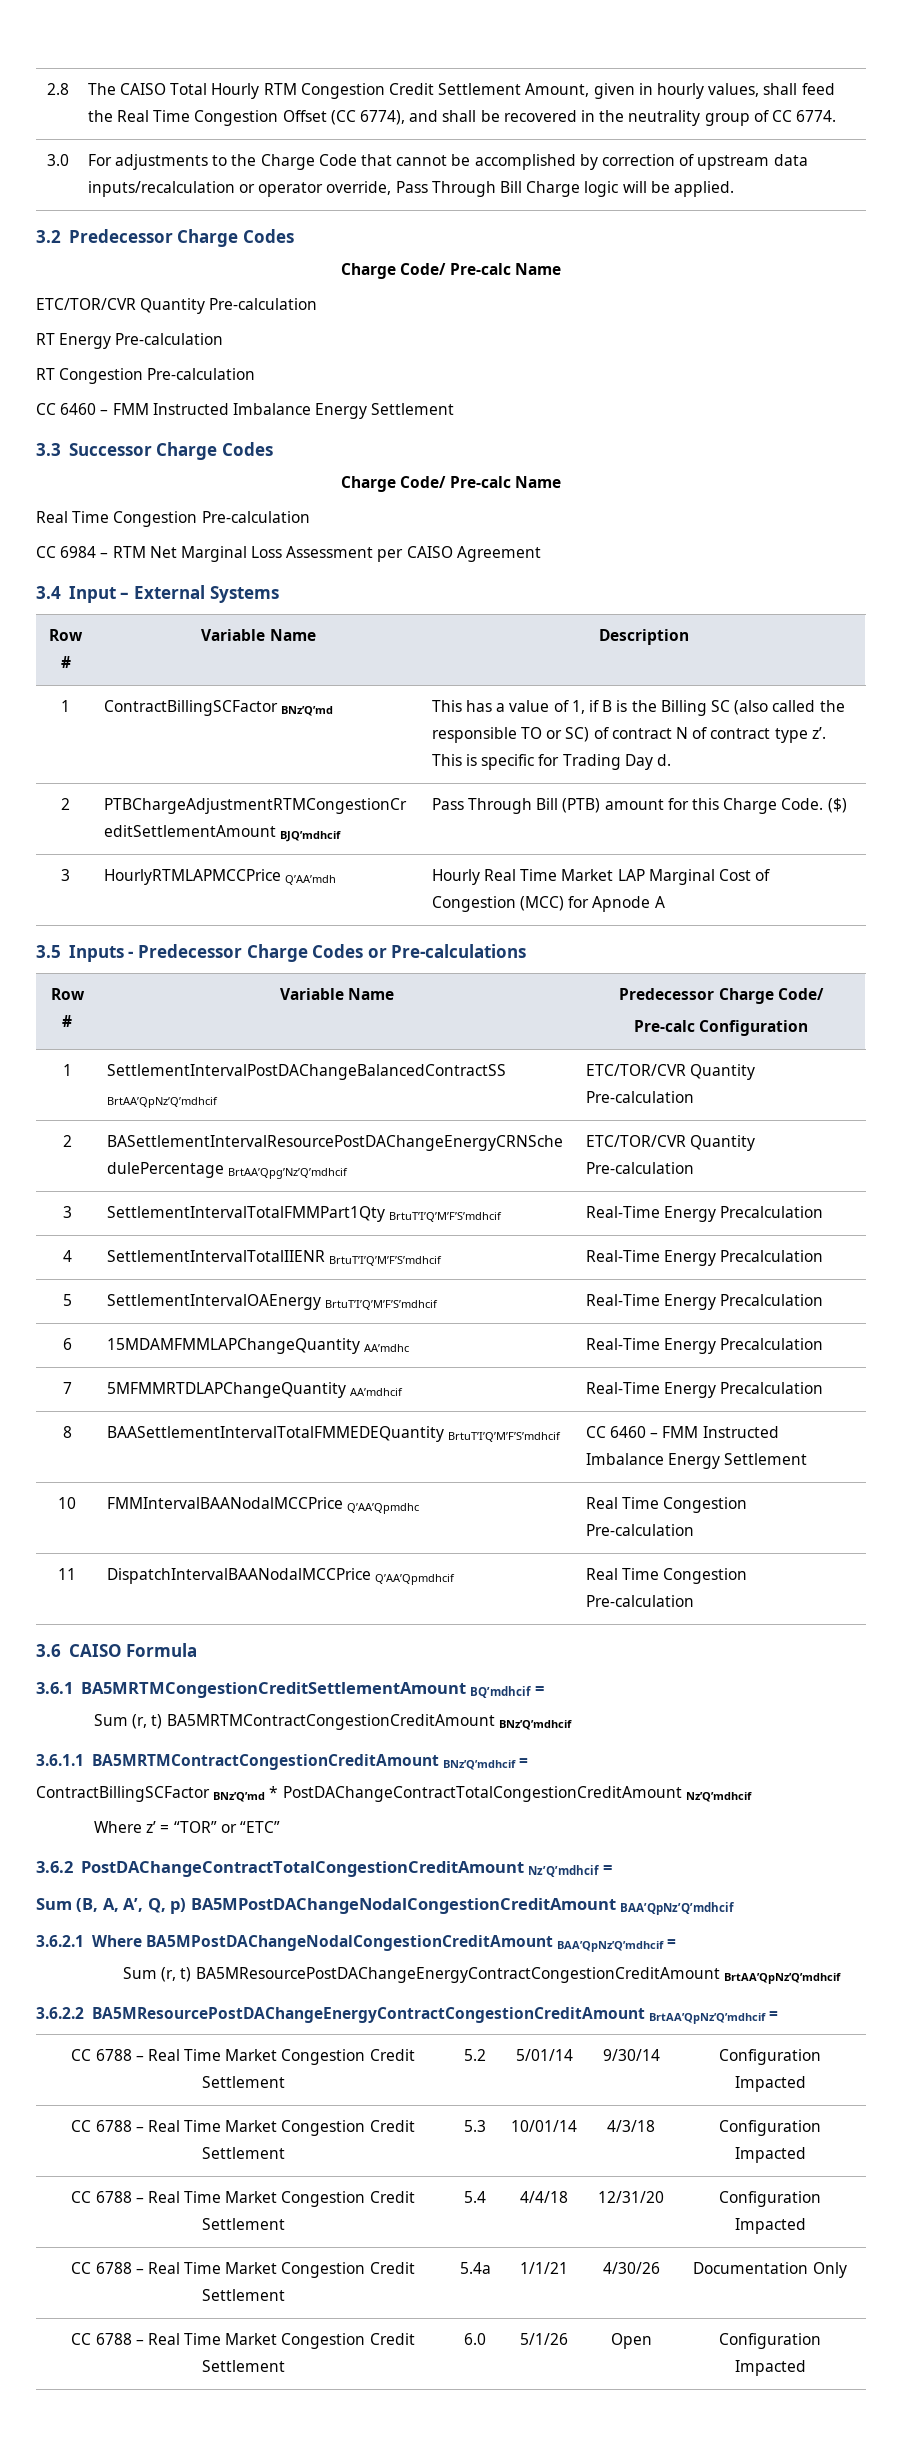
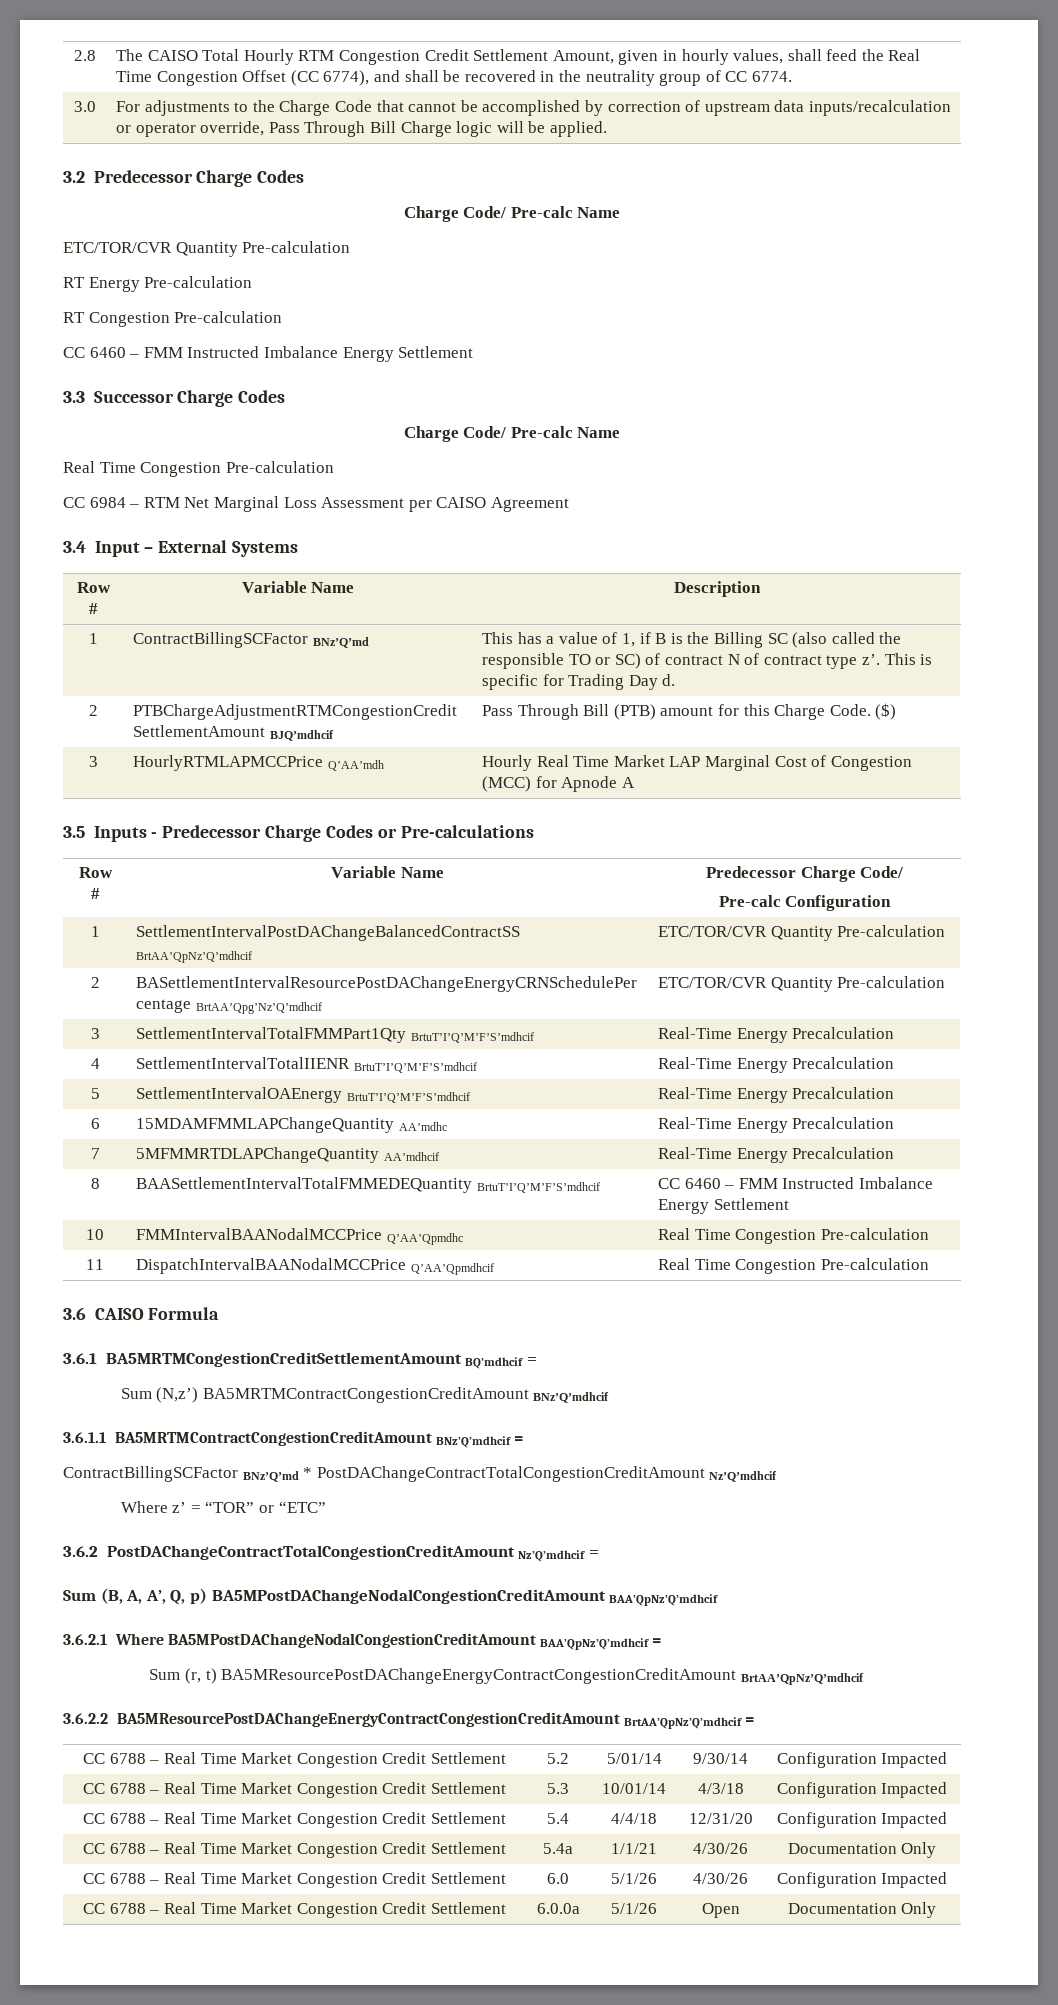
- Sum (r, t) BA5MRTMContractCongestionCreditAmount BNz’Q’mdhcif
+ Sum (N,z’) BA5MRTMContractCongestionCreditAmount BNz’Q’mdhcif
- CC 6788 – Real Time Market Congestion Credit Settlement | 6.0 | 5/1/26 | Open | Configuration Impacted
+ CC 6788 – Real Time Market Congestion Credit Settlement | 6.0 | 5/1/26 | 4/30/26 | Configuration Impacted
+ CC 6788 – Real Time Market Congestion Credit Settlement | 6.0.0a | 5/1/26 | Open | Documentation Only

